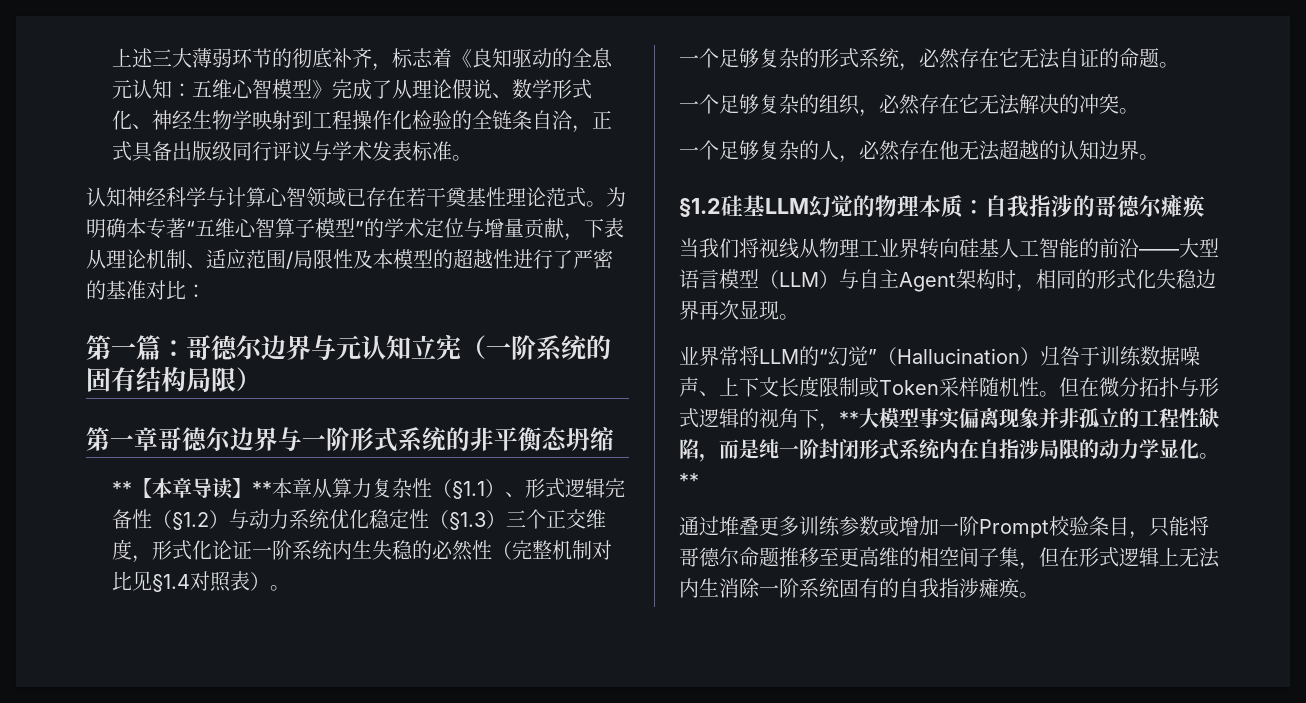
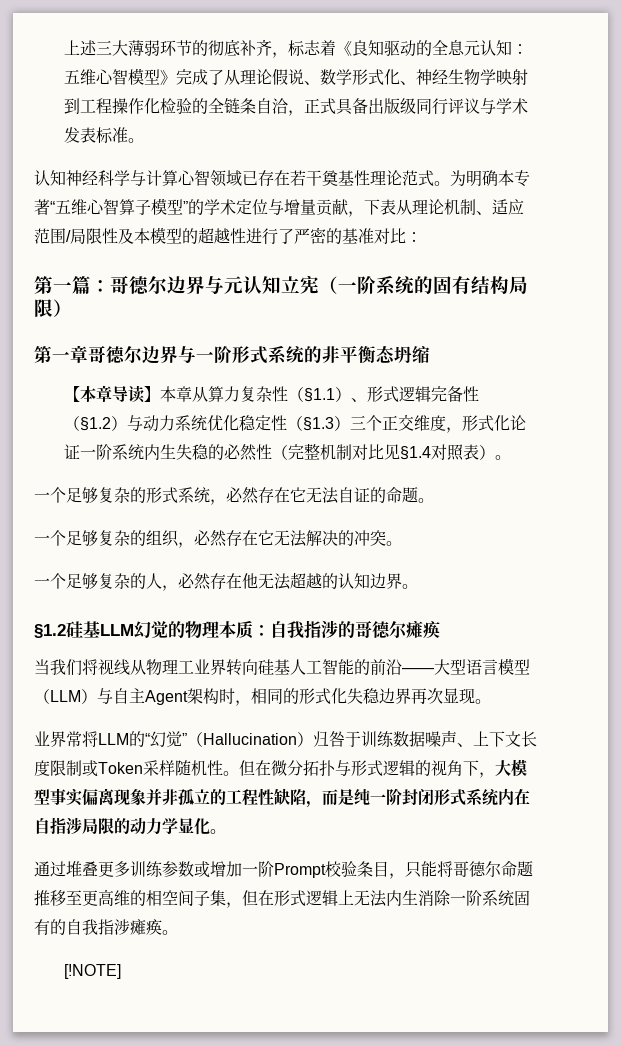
- **【本章导读】**本章从算力复杂性（§1.1）、形式逻辑完备性（§1.2）与动力系统优化稳定性（§1.3）三个正交维度，形式化论证一阶系统内生失稳的必然性（完整机制对比见§1.4对照表）。
+ 【本章导读】本章从算力复杂性（§1.1）、形式逻辑完备性（§1.2）与动力系统优化稳定性（§1.3）三个正交维度，形式化论证一阶系统内生失稳的必然性（完整机制对比见§1.4对照表）。
- 但在微分拓扑与形式逻辑的视角下，**大模型事实偏离现象并非孤立的工程性缺陷，而是纯一阶封闭形式系统内在自指涉局限的动力学显化。**
+ 但在微分拓扑与形式逻辑的视角下，大模型事实偏离现象并非孤立的工程性缺陷，而是纯一阶封闭形式系统内在自指涉局限的动力学显化。
+ [!NOTE]

